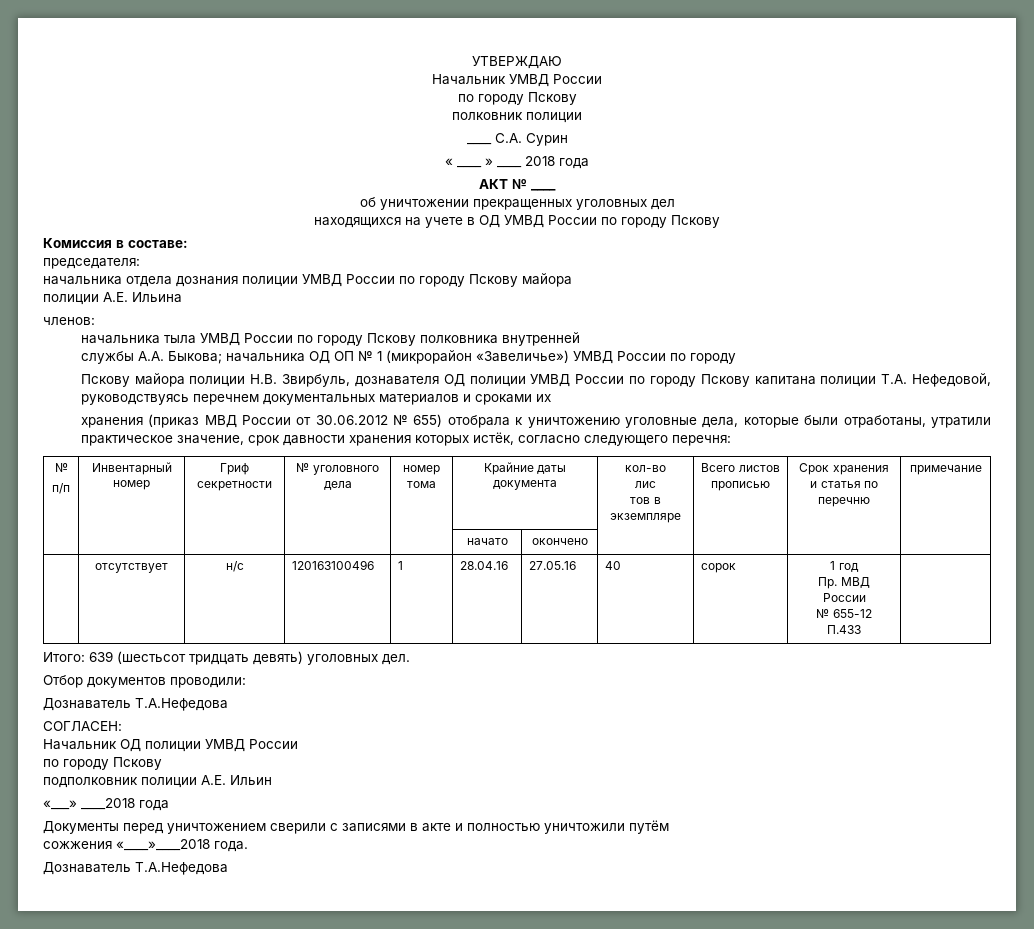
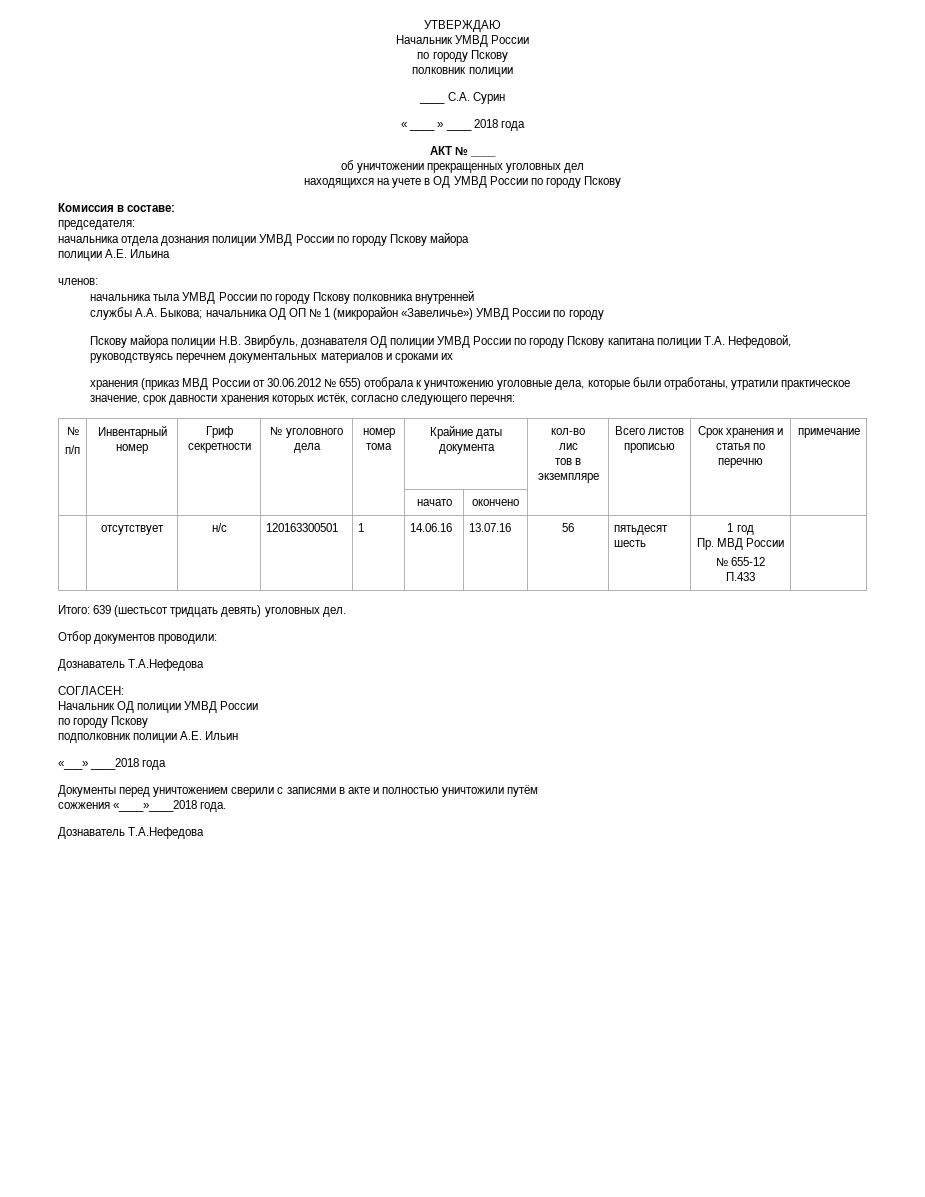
- | отсутствует | н/с | 120163100496 | 1 | 28.04.16 | 27.05.16 | 40 | сорок | 1 год
+ | отсутствует | н/с | 120163300501 | 1 | 14.06.16 | 13.07.16 | 56 | пятьдесят шесть | 1 год

